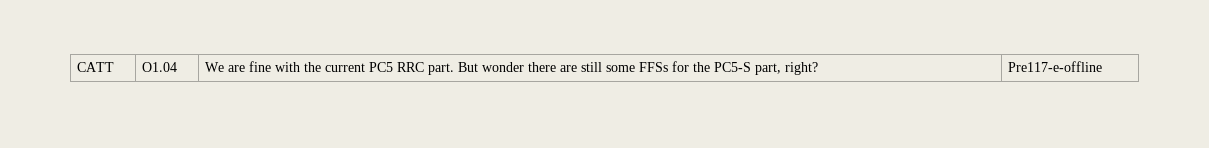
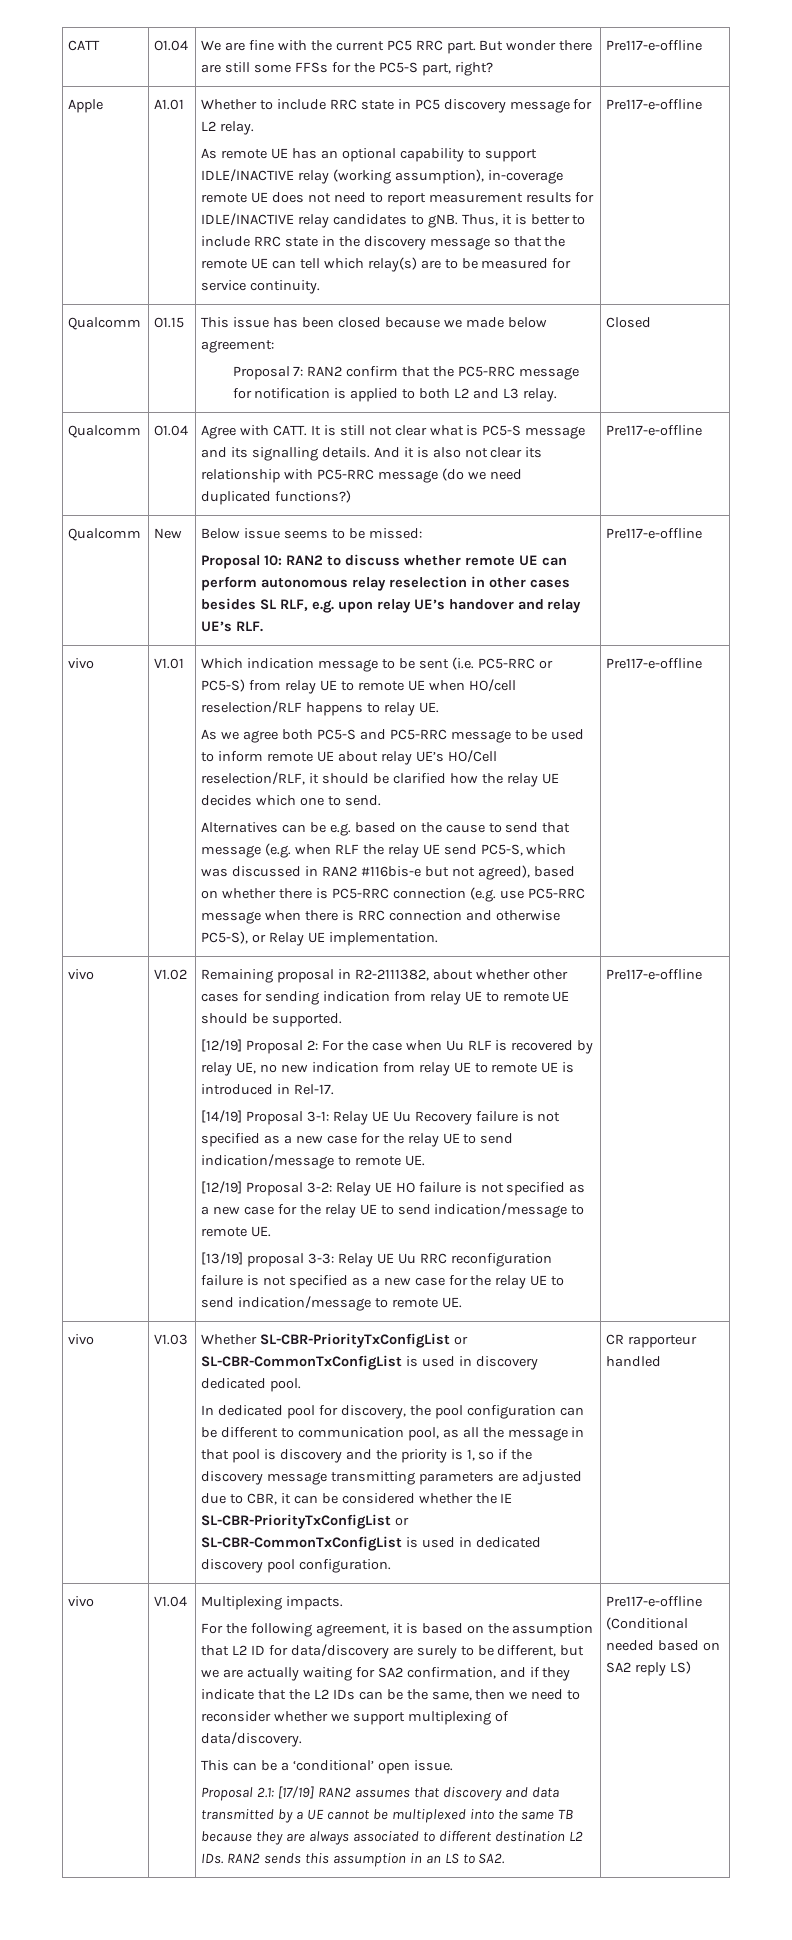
+ Apple | A1.01 | Whether to include RRC state in PC5 discovery message for L2 relay.
+ As remote UE has an optional capability to support IDLE/INACTIVE relay (working assumption), in-coverage remote UE does not need to report measurement results for IDLE/INACTIVE relay candidates to gNB. Thus, it is better to include RRC state in the discovery message so that the remote UE can tell which relay(s) are to be measured for service continuity. | Pre117-e-offline
+ Qualcomm | O1.15 | This issue has been closed because we made below agreement:
+ Proposal 7: RAN2 confirm that the PC5-RRC message for notification is applied to both L2 and L3 relay. | Closed
+ Qualcomm | O1.04 | Agree with CATT. It is still not clear what is PC5-S message and its signalling details. And it is also not clear its relationship with PC5-RRC message (do we need duplicated functions?) | Pre117-e-offline
+ Qualcomm | New | Below issue seems to be missed:
+ Proposal 10: RAN2 to discuss whether remote UE can perform autonomous relay reselection in other cases besides SL RLF, e.g. upon relay UE’s handover and relay UE’s RLF. | Pre117-e-offline
+ vivo | V1.01 | Which indication message to be sent (i.e. PC5-RRC or PC5-S) from relay UE to remote UE when HO/cell reselection/RLF happens to relay UE.
+ As we agree both PC5-S and PC5-RRC message to be used to inform remote UE about relay UE’s HO/Cell reselection/RLF, it should be clarified how the relay UE decides which one to send.
+ Alternatives can be e.g. based on the cause to send that message (e.g. when RLF the relay UE send PC5-S, which was discussed in RAN2 #116bis-e but not agreed), based on whether there is PC5-RRC connection (e.g. use PC5-RRC message when there is RRC connection and otherwise PC5-S), or Relay UE implementation. | Pre117-e-offline
+ vivo | V1.02 | Remaining proposal in R2-2111382, about whether other cases for sending indication from relay UE to remote UE should be supported.
+ [12/19] Proposal 2: For the case when Uu RLF is recovered by relay UE, no new indication from relay UE to remote UE is introduced in Rel-17.
+ [14/19] Proposal 3-1: Relay UE Uu Recovery failure is not specified as a new case for the relay UE to send indication/message to remote UE.
+ [12/19] Proposal 3-2: Relay UE HO failure is not specified as a new case for the relay UE to send indication/message to remote UE.
+ [13/19] proposal 3-3: Relay UE Uu RRC reconfiguration failure is not specified as a new case for the relay UE to send indication/message to remote UE. | Pre117-e-offline
+ vivo | V1.03 | Whether SL-CBR-PriorityTxConfigList or SL-CBR-CommonTxConfigList is used in discovery dedicated pool.
+ In dedicated pool for discovery, the pool configuration can be different to communication pool, as all the message in that pool is discovery and the priority is 1, so if the discovery message transmitting parameters are adjusted due to CBR, it can be considered whether the IE SL-CBR-PriorityTxConfigList or SL-CBR-CommonTxConfigList is used in dedicated discovery pool configuration. | CR rapporteur handled
+ vivo | V1.04 | Multiplexing impacts.
+ For the following agreement, it is based on the assumption that L2 ID for data/discovery are surely to be different, but we are actually waiting for SA2 confirmation, and if they indicate that the L2 IDs can be the same, then we need to reconsider whether we support multiplexing of data/discovery.
+ This can be a ‘conditional’ open issue.
+ Proposal 2.1: [17/19] RAN2 assumes that discovery and data transmitted by a UE cannot be multiplexed into the same TB because they are always associated to different destination L2 IDs. RAN2 sends this assumption in an LS to SA2. | Pre117-e-offline (Conditional needed based on SA2 reply LS)

